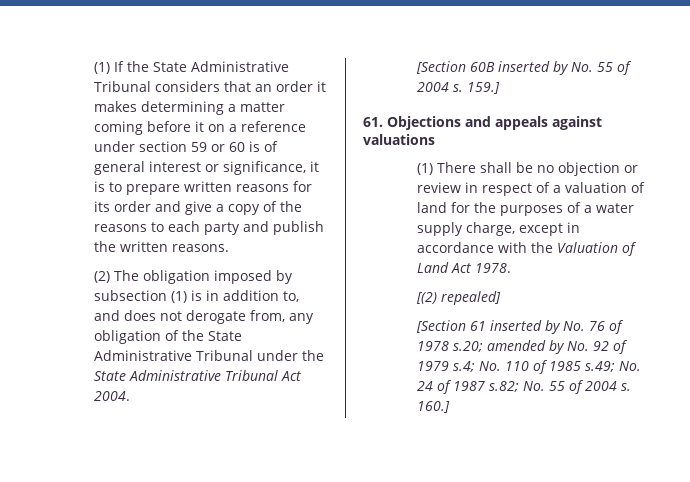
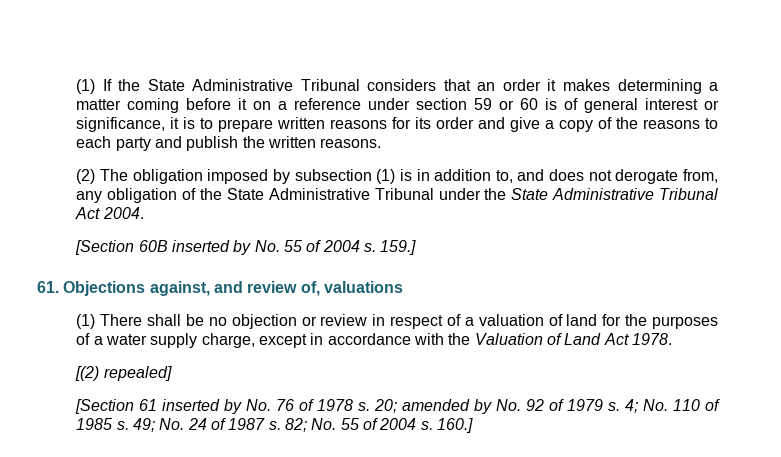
- 61. Objections and appeals against valuations
+ 61. Objections against, and review of, valuations
- [Section 61 inserted by No. 76 of 1978 s.20; amended by No. 92 of 1979 s.4; No. 110 of 1985 s.49; No. 24 of 1987 s.82; No. 55 of 2004 s.
+ [Section 61 inserted by No. 76 of 1978 s. 20; amended by No. 92 of 1979 s. 4; No. 110 of 1985 s. 49; No. 24 of 1987 s. 82; No. 55 of 2004 s.

